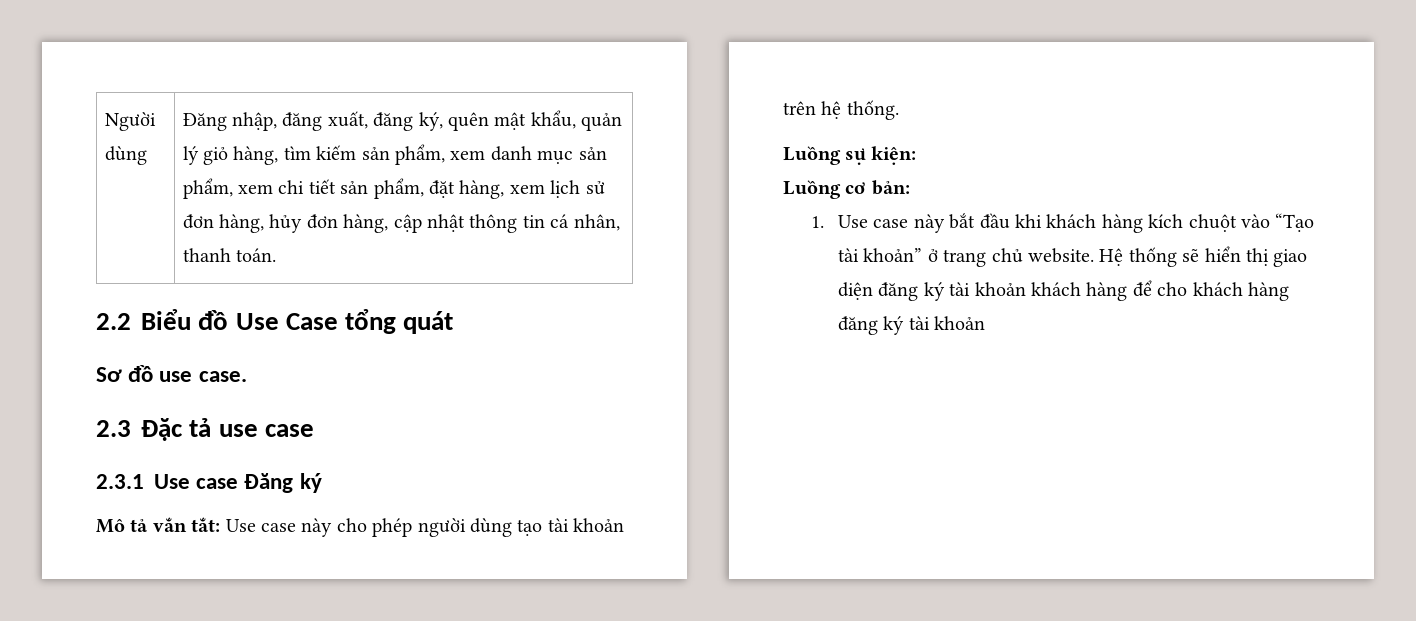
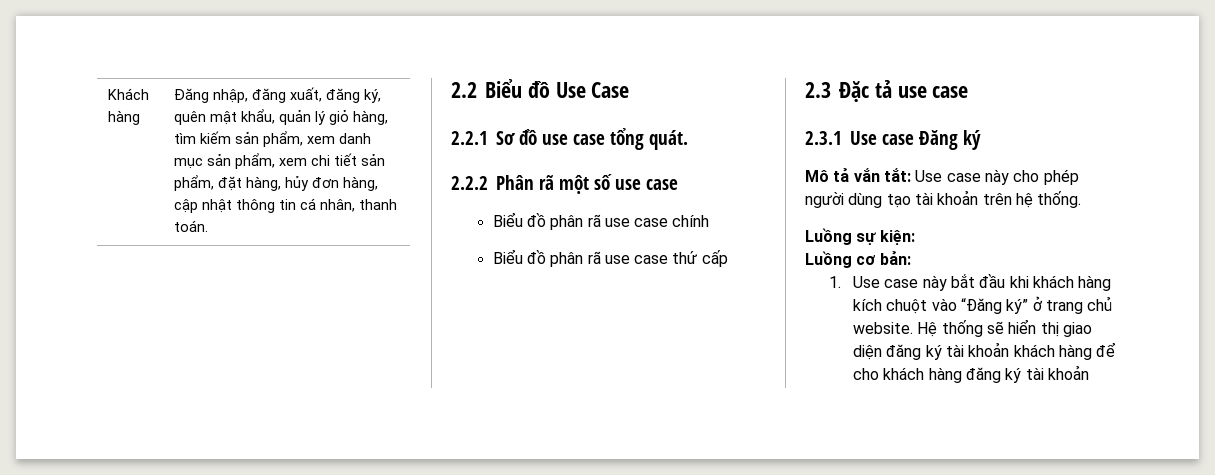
- Người dùng
+ Khách hàng
- Đăng nhập, đăng xuất, đăng ký, quên mật khẩu, quản lý giỏ hàng, tìm kiếm sản phẩm, xem danh mục sản phẩm, xem chi tiết sản phẩm, đặt hàng, xem lịch sử đơn hàng, hủy đơn hàng, cập nhật thông tin cá nhân, thanh toán.
+ Đăng nhập, đăng xuất, đăng ký, quên mật khẩu, quản lý giỏ hàng, tìm kiếm sản phẩm, xem danh mục sản phẩm, xem chi tiết sản phẩm, đặt hàng, hủy đơn hàng, cập nhật thông tin cá nhân, thanh toán.
- 2.2 Biểu đồ Use Case tổng quát
- Sơ đồ use case.
+ 2.2 Biểu đồ Use Case
+ 2.2.1 Sơ đồ use case tổng quát.
+ 2.2.2 Phân rã một số use case
+ Biểu đồ phân rã use case chính
+ Biểu đồ phân rã use case thứ cấp
- 1. Use case này bắt đầu khi khách hàng kích chuột vào “Tạo tài khoản” ở trang chủ website.
+ 1. Use case này bắt đầu khi khách hàng kích chuột vào “Đăng ký” ở trang chủ website.

